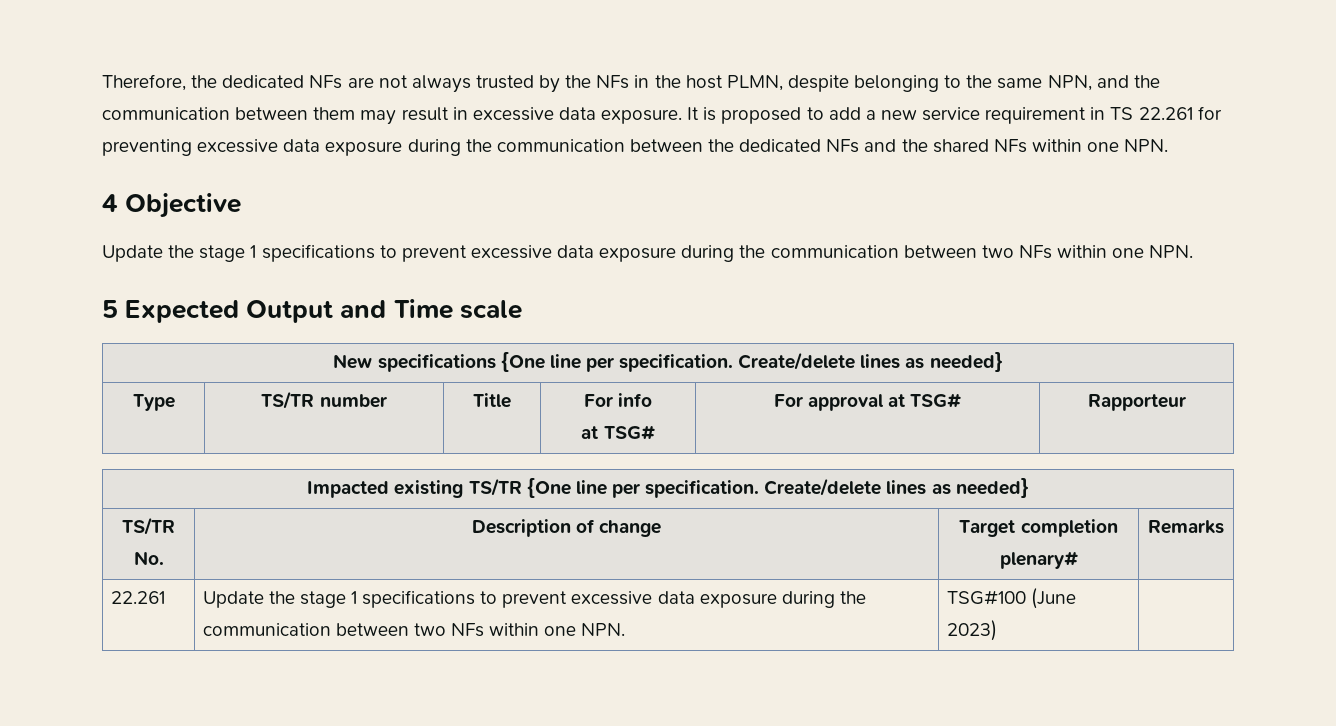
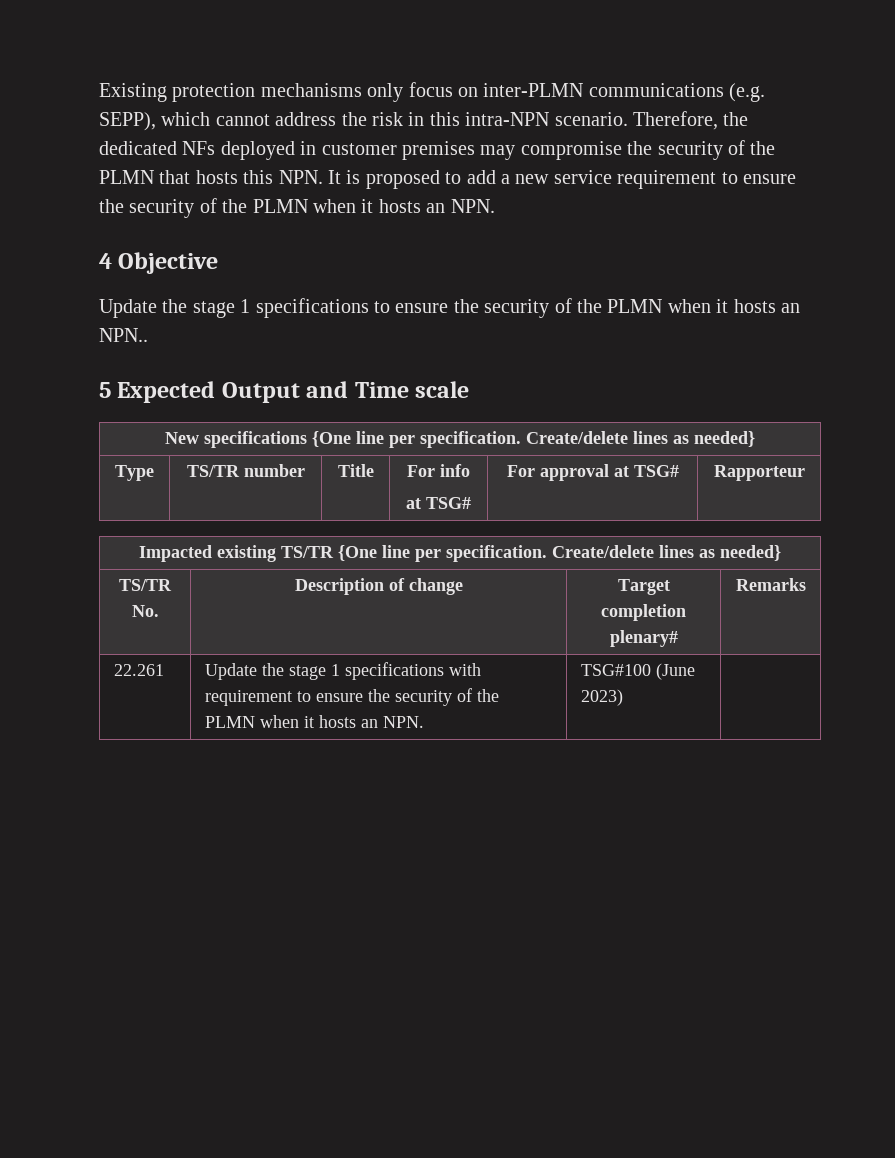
- Therefore, the dedicated NFs are not always trusted by the NFs in the host PLMN, despite belonging to the same NPN, and the communication between them may result in excessive data exposure. It is proposed to add a new service requirement in TS 22.261 for preventing excessive data exposure during the communication between the dedicated NFs and the shared NFs within one NPN.
+ Existing protection mechanisms only focus on inter-PLMN communications (e.g. SEPP), which cannot address the risk in this intra-NPN scenario. Therefore, the dedicated NFs deployed in customer premises may compromise the security of the PLMN that hosts this NPN. It is proposed to add a new service requirement to ensure the security of the PLMN when it hosts an NPN.
  4 Objective
- Update the stage 1 specifications to prevent excessive data exposure during the communication between two NFs within one NPN.
+ Update the stage 1 specifications to ensure the security of the PLMN when it hosts an NPN..
- 22.261 | Update the stage 1 specifications to prevent excessive data exposure during the communication between two NFs within one NPN. | TSG#100 (June 2023) |
+ 22.261 | Update the stage 1 specifications with requirement to ensure the security of the PLMN when it hosts an NPN. | TSG#100 (June 2023) |

